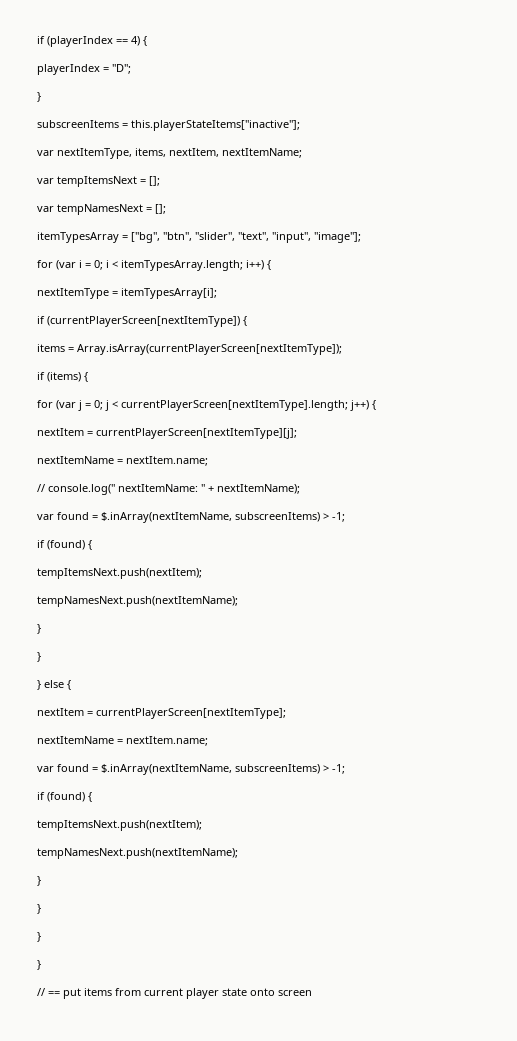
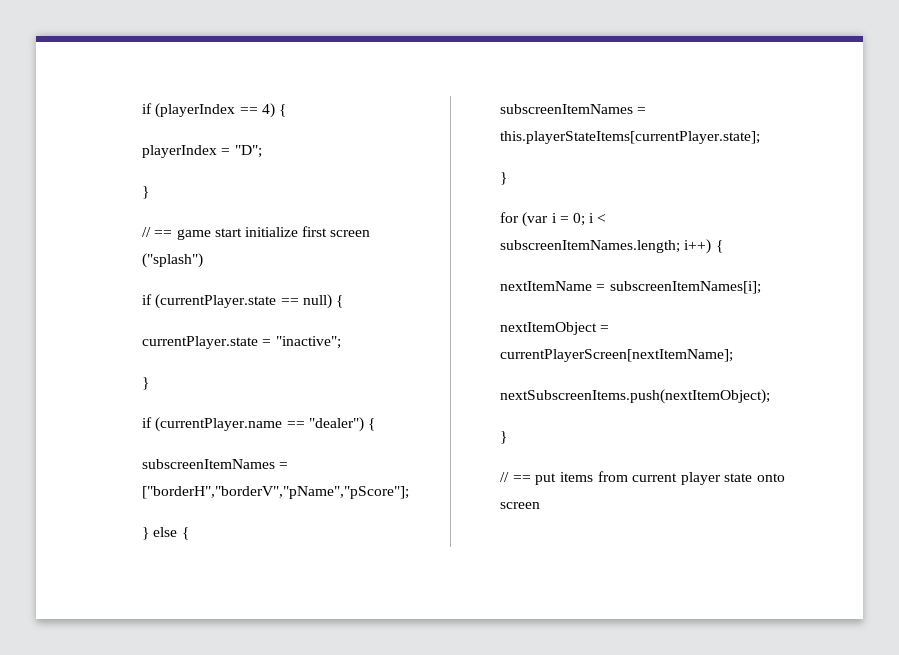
- subscreenItems = this.playerStateItems["inactive"];
- var nextItemType, items, nextItem, nextItemName;
- var tempItemsNext = [];
- var tempNamesNext = [];
- itemTypesArray = ["bg", "btn", "slider", "text", "input", "image"];
+ // == game start initialize first screen ("splash")
+ if (currentPlayer.state == null) {
+ currentPlayer.state = "inactive";
+ }
+ if (currentPlayer.name == "dealer") {
+ subscreenItemNames = ["borderH","borderV","pName","pScore"];
+ } else {
+ subscreenItemNames = this.playerStateItems[currentPlayer.state];
+ }
- for (var i = 0; i < itemTypesArray.length; i++) {
+ for (var i = 0; i < subscreenItemNames.length; i++) {
- nextItemType = itemTypesArray[i];
- if (currentPlayerScreen[nextItemType]) {
- items = Array.isArray(currentPlayerScreen[nextItemType]);
- if (items) {
- for (var j = 0; j < currentPlayerScreen[nextItemType].length; j++) {
- nextItem = currentPlayerScreen[nextItemType][j];
- nextItemName = nextItem.name;
- // console.log(" nextItemName: " + nextItemName);
- var found = $.inArray(nextItemName, subscreenItems) > -1;
- if (found) {
- tempItemsNext.push(nextItem);
- tempNamesNext.push(nextItemName);
- }
- }
- } else {
- nextItem = currentPlayerScreen[nextItemType];
- nextItemName = nextItem.name;
- var found = $.inArray(nextItemName, subscreenItems) > -1;
- if (found) {
- tempItemsNext.push(nextItem);
- tempNamesNext.push(nextItemName);
- }
- }
- }
+ nextItemName = subscreenItemNames[i];
+ nextItemObject = currentPlayerScreen[nextItemName];
+ nextSubscreenItems.push(nextItemObject);

